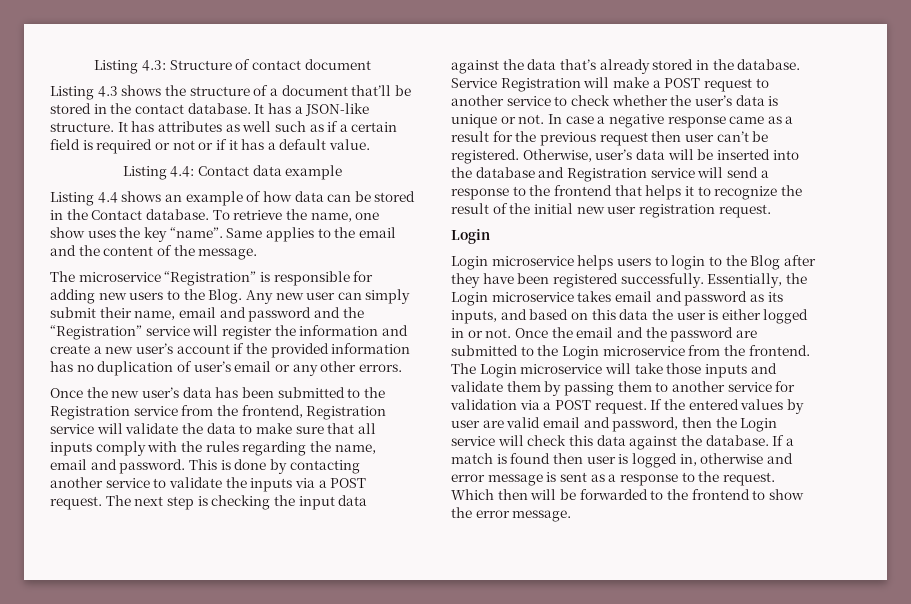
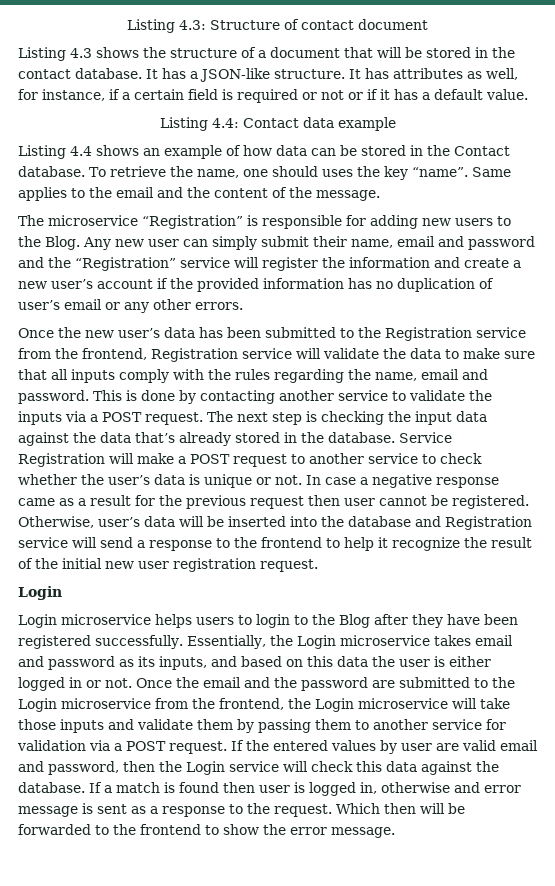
- Listing 4.3 shows the structure of a document that’ll be stored in the contact database.
+ Listing 4.3 shows the structure of a document that will be stored in the contact database.
- It has attributes as well such as if a certain field is required or not or if it has a default value.
+ It has attributes as well, for instance, if a certain field is required or not or if it has a default value.
- To retrieve the name, one show uses the key “name”.
+ To retrieve the name, one should uses the key “name”.
- In case a negative response came as a result for the previous request then user can’t be registered.
+ In case a negative response came as a result for the previous request then user cannot be registered.
- Otherwise, user’s data will be inserted into the database and Registration service will send a response to the frontend that helps it to recognize the result of the initial new user registration request.
+ Otherwise, user’s data will be inserted into the database and Registration service will send a response to the frontend to help it recognize the result of the initial new user registration request.
- Once the email and the password are submitted to the Login microservice from the frontend. The Login microservice will take those inputs and validate them by passing them to another service for validation via a POST request.
+ Once the email and the password are submitted to the Login microservice from the frontend, the Login microservice will take those inputs and validate them by passing them to another service for validation via a POST request.

